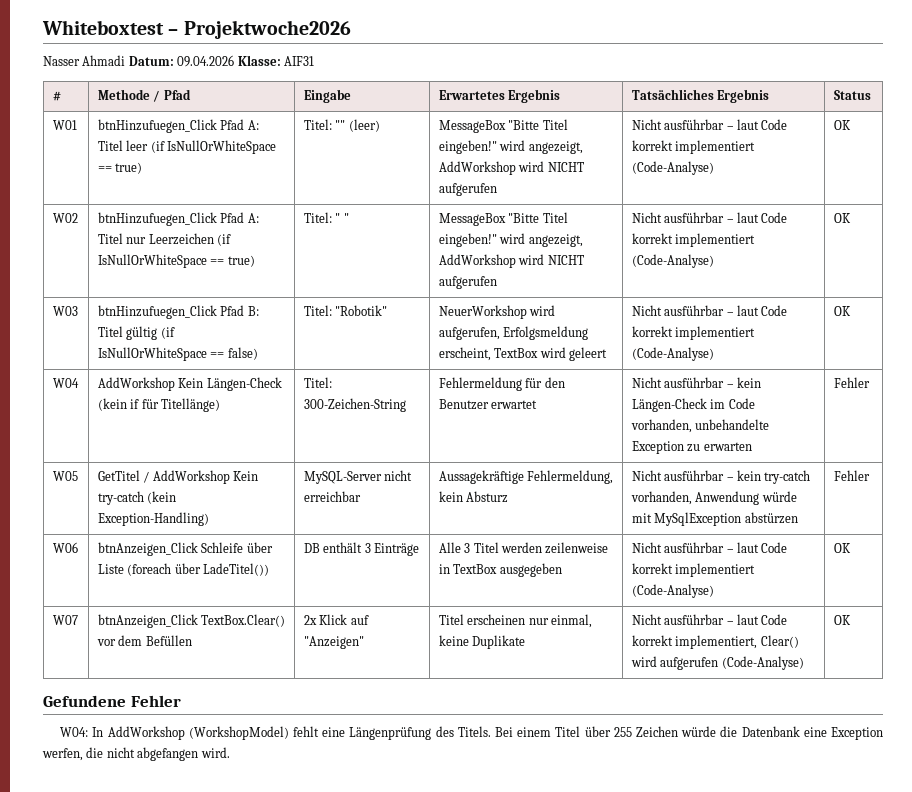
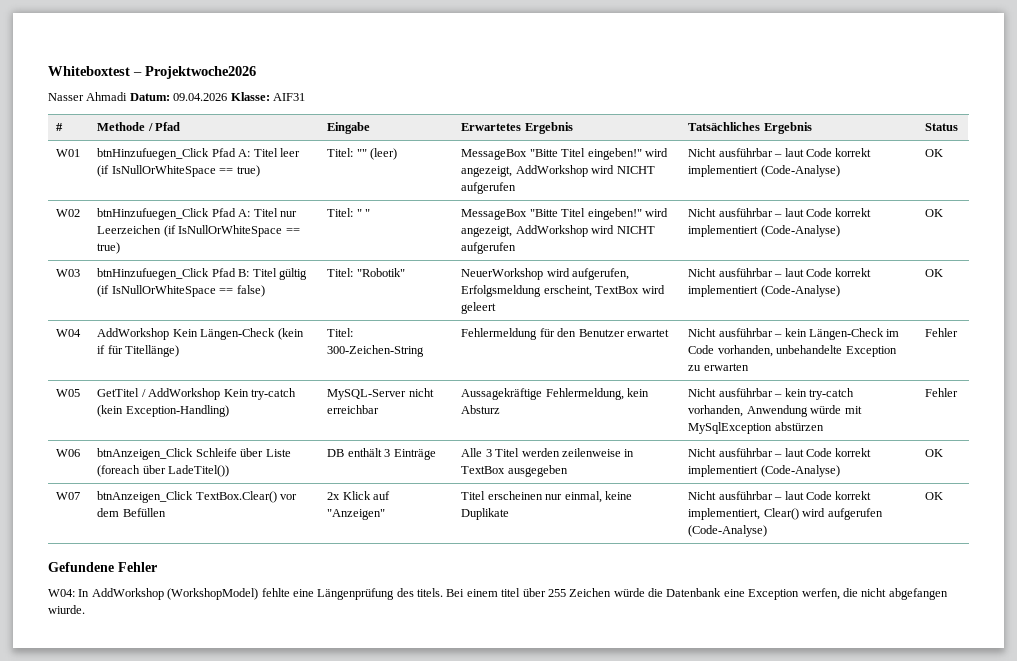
- W04: In AddWorkshop (WorkshopModel) fehlt eine Längenprüfung des Titels.
+ W04: In AddWorkshop (WorkshopModel) fehlte eine Längenprüfung des titels.
- Bei einem Titel über 255 Zeichen würde die Datenbank eine Exception werfen, die nicht abgefangen wird.
+ Bei einem titel über 255 Zeichen würde die Datenbank eine Exception werfen, die nicht abgefangen wiurde.

